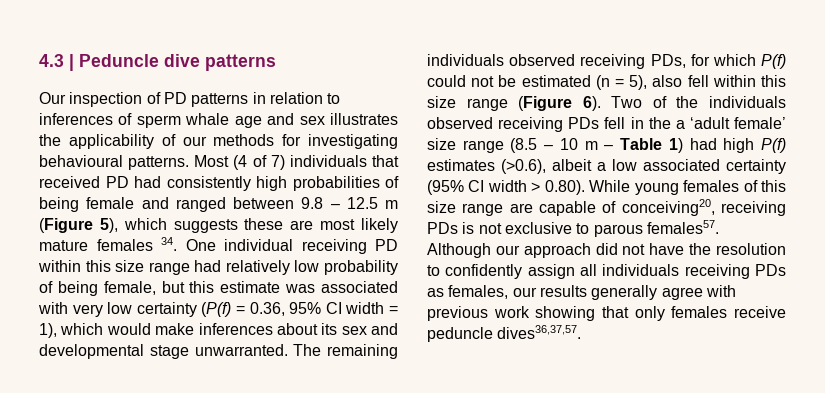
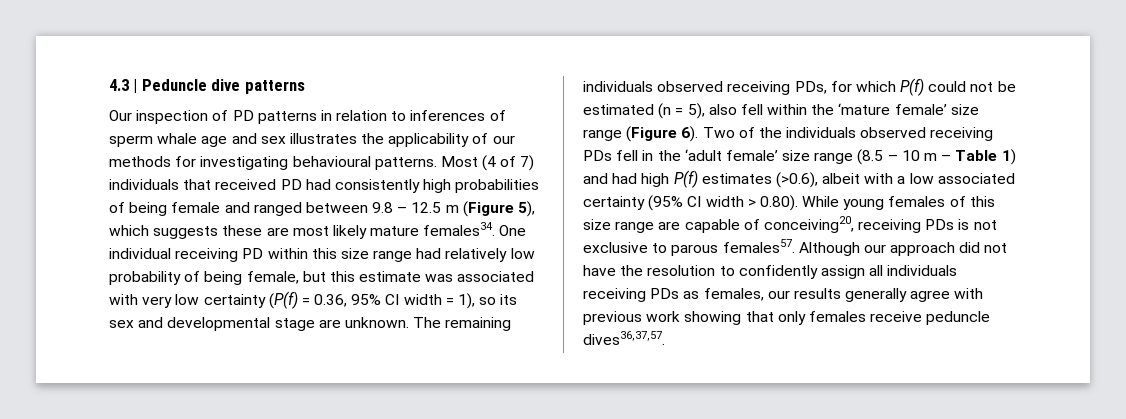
- Most (4 of 7) individuals that received PD had consistently high probabilities of being female and ranged between 9.8 – 12.5 m (Figure 5), which suggests these are most likely mature females 34. One individual receiving PD within this size range had relatively low probability of being female, but this estimate was associated with very low certainty (P(f) = 0.36, 95% CI width = 1), which would make inferences about its sex and developmental stage unwarranted.
+ Most (4 of 7) individuals that received PD had consistently high probabilities of being female and ranged between 9.8 – 12.5 m (Figure 5), which suggests these are most likely mature females34. One individual receiving PD within this size range had relatively low probability of being female, but this estimate was associated with very low certainty (P(f) = 0.36, 95% CI width = 1), so its sex and developmental stage are unknown.
- The remaining individuals observed receiving PDs, for which P(f) could not be estimated (n = 5), also fell within this size range (Figure 6).
+ The remaining individuals observed receiving PDs, for which P(f) could not be estimated (n = 5), also fell within the ‘mature female’ size range (Figure 6).
- Two of the individuals observed receiving PDs fell in the a ‘adult female’ size range (8.5 – 10 m – Table 1) had high P(f) estimates (>0.6), albeit a low associated certainty (95% CI width > 0.80). While young females of this size range are capable of conceiving20, receiving PDs is not exclusive to parous females57.
+ Two of the individuals observed receiving PDs fell in the ‘adult female’ size range (8.5 – 10 m – Table 1) and had high P(f) estimates (>0.6), albeit with a low associated certainty (95% CI width > 0.80). While young females of this size range are capable of conceiving20, receiving PDs is not exclusive to parous females57.

